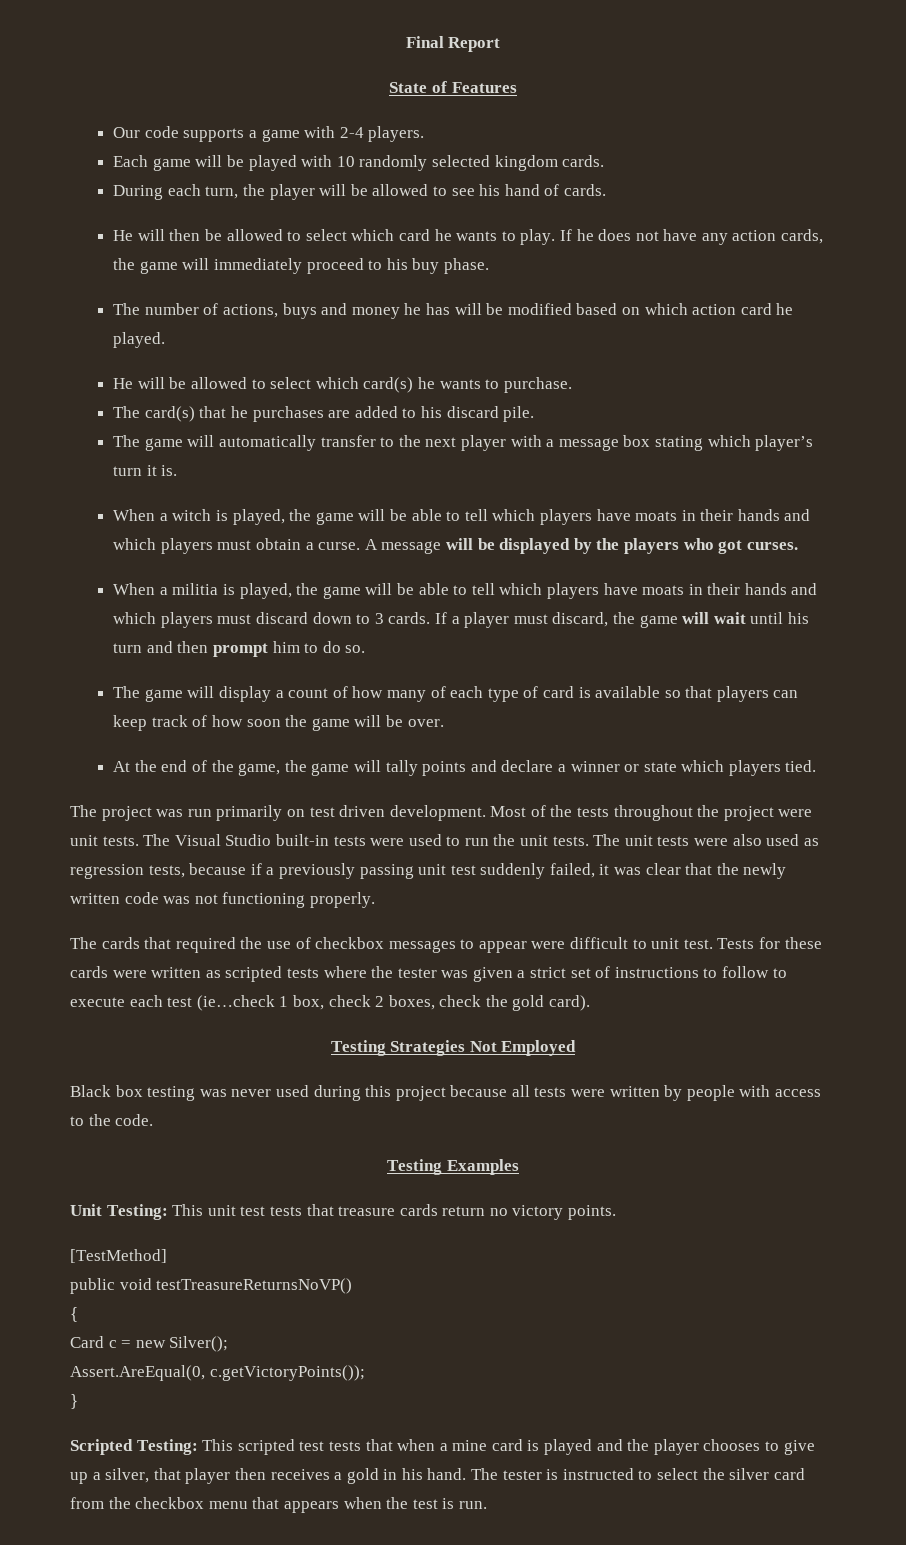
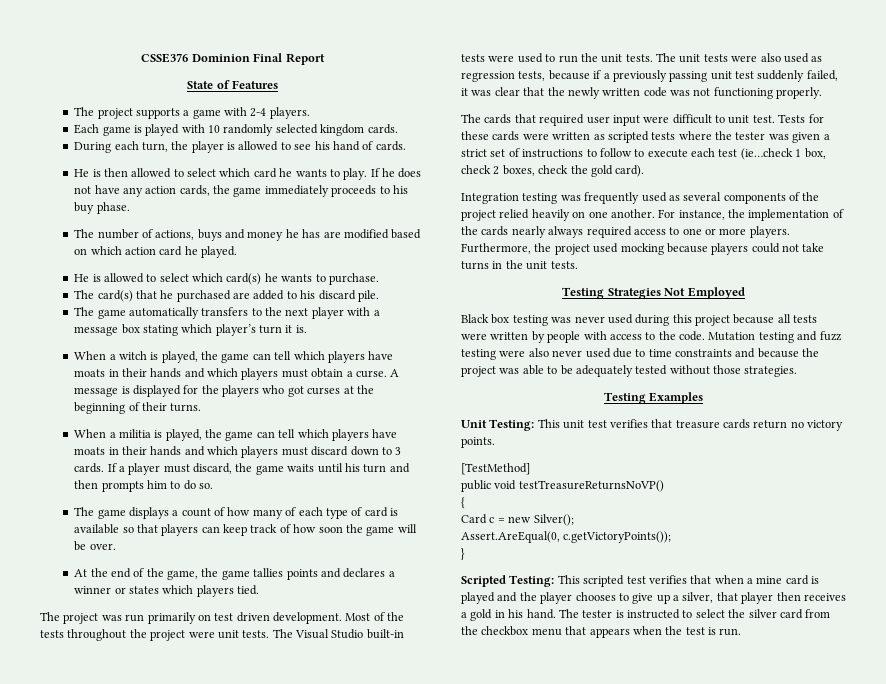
- Final Report
+ CSSE376 Dominion Final Report
- Our code supports a game with 2-4 players.
+ The project supports a game with 2-4 players.
- Each game will be played with 10 randomly selected kingdom cards.
+ Each game is played with 10 randomly selected kingdom cards.
- During each turn, the player will be allowed to see his hand of cards.
+ During each turn, the player is allowed to see his hand of cards.
- He will then be allowed to select which card he wants to play.
+ He is then allowed to select which card he wants to play.
- If he does not have any action cards, the game will immediately proceed to his buy phase.
+ If he does not have any action cards, the game immediately proceeds to his buy phase.
- The number of actions, buys and money he has will be modified based on which action card he played.
+ The number of actions, buys and money he has are modified based on which action card he played.
- He will be allowed to select which card(s) he wants to purchase.
+ He is allowed to select which card(s) he wants to purchase.
- The card(s) that he purchases are added to his discard pile.
+ The card(s) that he purchased are added to his discard pile.
- The game will automatically transfer to the next player with a message box stating which player’s turn it is.
+ The game automatically transfers to the next player with a message box stating which player’s turn it is.
- When a witch is played, the game will be able to tell which players have moats in their hands and which players must obtain a curse.
+ When a witch is played, the game can tell which players have moats in their hands and which players must obtain a curse.
- A message will be displayed by the players who got curses.
+ A message is displayed for the players who got curses at the beginning of their turns.
- When a militia is played, the game will be able to tell which players have moats in their hands and which players must discard down to 3 cards.
+ When a militia is played, the game can tell which players have moats in their hands and which players must discard down to 3 cards.
- If a player must discard, the game will wait until his turn and then prompt him to do so.
+ If a player must discard, the game waits until his turn and then prompts him to do so.
- The game will display a count of how many of each type of card is available so that players can keep track of how soon the game will be over.
+ The game displays a count of how many of each type of card is available so that players can keep track of how soon the game will be over.
- At the end of the game, the game will tally points and declare a winner or state which players tied.
+ At the end of the game, the game tallies points and declares a winner or states which players tied.
- The cards that required the use of checkbox messages to appear were difficult to unit test.
+ The cards that required user input were difficult to unit test.
+ Integration testing was frequently used as several components of the project relied heavily on one another. For instance, the implementation of the cards nearly always required access to one or more players. Furthermore, the project used mocking because players could not take turns in the unit tests.
+ Mutation testing and fuzz testing were also never used due to time constraints and because the project was able to be adequately tested without those strategies.
- Unit Testing: This unit test tests that treasure cards return no victory points.
+ Unit Testing: This unit test verifies that treasure cards return no victory points.
- Scripted Testing: This scripted test tests that when a mine card is played and the player chooses to give up a silver, that player then receives a gold in his hand.
+ Scripted Testing: This scripted test verifies that when a mine card is played and the player chooses to give up a silver, that player then receives a gold in his hand.

